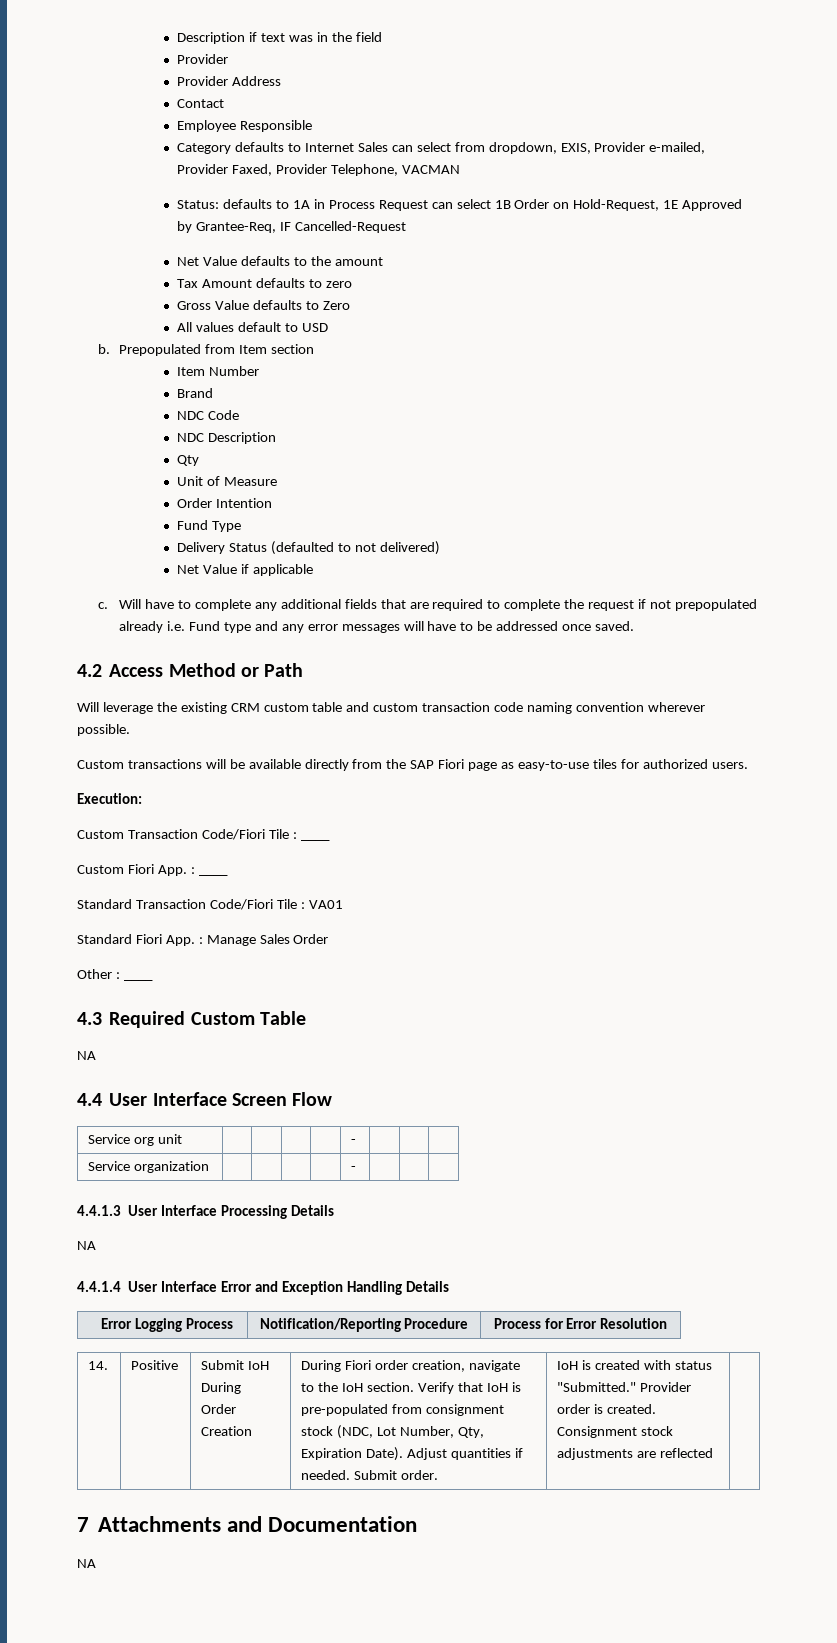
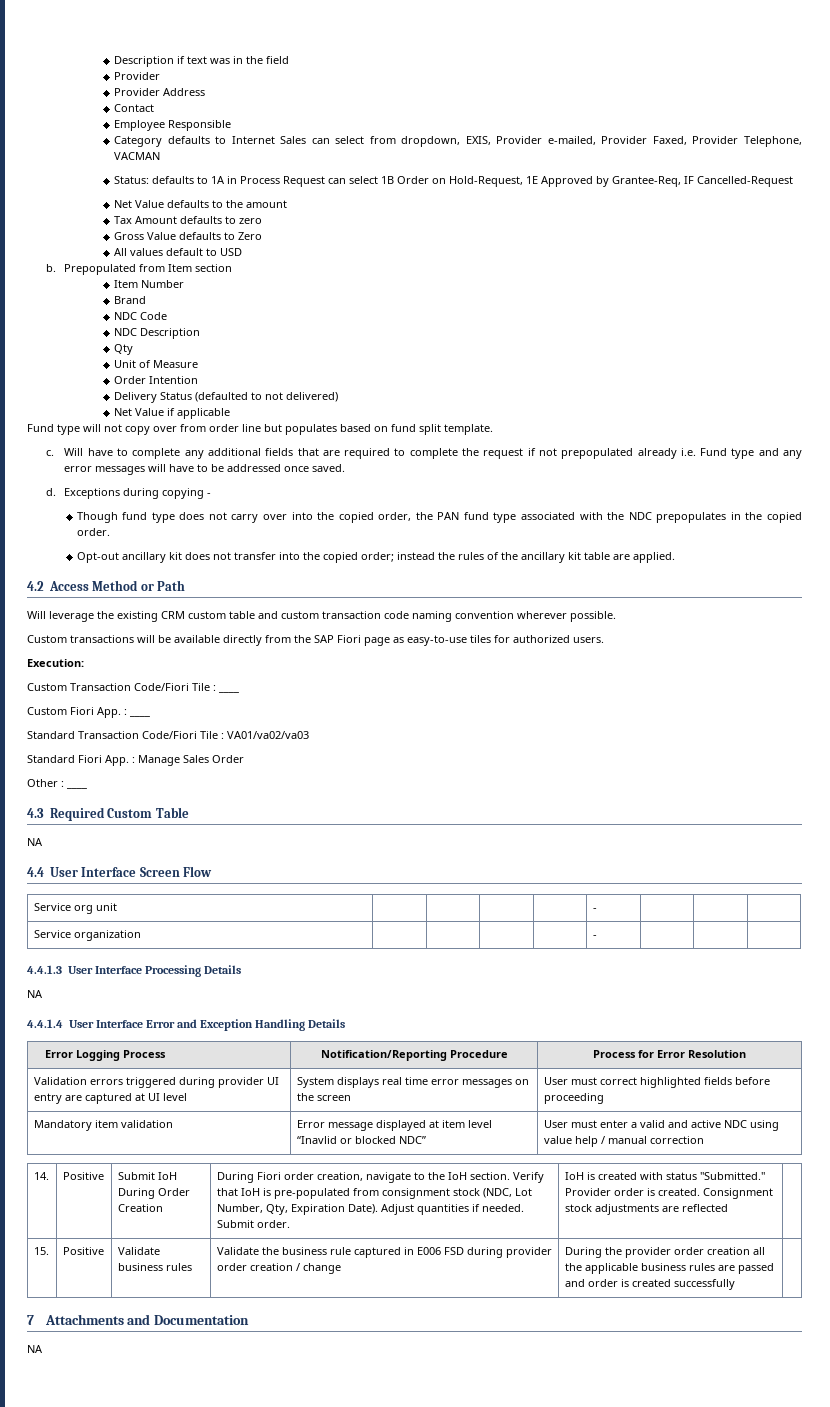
- Fund Type
+ Fund type will not copy over from order line but populates based on fund split template.
+ d. Exceptions during copying -
+ Though fund type does not carry over into the copied order, the PAN fund type associated with the NDC prepopulates in the copied order.
+ Opt-out ancillary kit does not transfer into the copied order; instead the rules of the ancillary kit table are applied.
- Standard Transaction Code/Fiori Tile : VA01
+ Standard Transaction Code/Fiori Tile : VA01/va02/va03
+ Validation errors triggered during provider UI entry are captured at UI level | System displays real time error messages on the screen | User must correct highlighted fields before proceeding
+ Mandatory item validation | Error message displayed at item level “Inavlid or blocked NDC” | User must enter a valid and active NDC using value help / manual correction
+ 15. | Positive | Validate business rules | Validate the business rule captured in E006 FSD during provider order creation / change | During the provider order creation all the applicable business rules are passed and order is created successfully |

